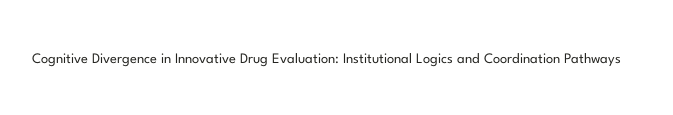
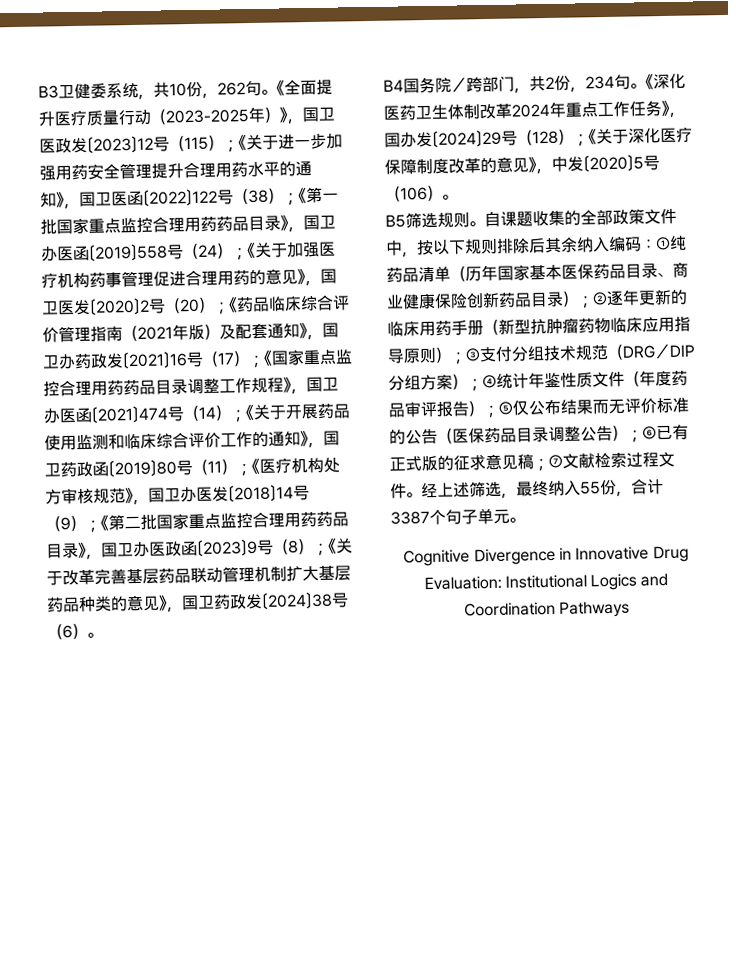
+ B3卫健委系统，共10份，262句。《全面提升医疗质量行动（2023-2025年）》，国卫医政发〔2023〕12号（115）；《关于进一步加强用药安全管理提升合理用药水平的通知》，国卫医函〔2022〕122号（38）；《第一批国家重点监控合理用药药品目录》，国卫办医函〔2019〕558号（24）；《关于加强医疗机构药事管理促进合理用药的意见》，国卫医发〔2020〕2号（20）；《药品临床综合评价管理指南（2021年版）及配套通知》，国卫办药政发〔2021〕16号（17）；《国家重点监控合理用药药品目录调整工作规程》，国卫办医函〔2021〕474号（14）；《关于开展药品使用监测和临床综合评价工作的通知》，国卫药政函〔2019〕80号（11）；《医疗机构处方审核规范》，国卫办医发〔2018〕14号（9）；《第二批国家重点监控合理用药药品目录》，国卫办医政函〔2023〕9号（8）；《关于改革完善基层药品联动管理机制扩大基层药品种类的意见》，国卫药政发〔2024〕38号（6）。
+ B4国务院／跨部门，共2份，234句。《深化医药卫生体制改革2024年重点工作任务》，国办发〔2024〕29号（128）；《关于深化医疗保障制度改革的意见》，中发〔2020〕5号（106）。
+ B5筛选规则。自课题收集的全部政策文件中，按以下规则排除后其余纳入编码：①纯药品清单（历年国家基本医保药品目录、商业健康保险创新药品目录）；②逐年更新的临床用药手册（新型抗肿瘤药物临床应用指导原则）；③支付分组技术规范（DRG／DIP分组方案）；④统计年鉴性质文件（年度药品审评报告）；⑤仅公布结果而无评价标准的公告（医保药品目录调整公告）；⑥已有正式版的征求意见稿；⑦文献检索过程文件。经上述筛选，最终纳入55份，合计3387个句子单元。

